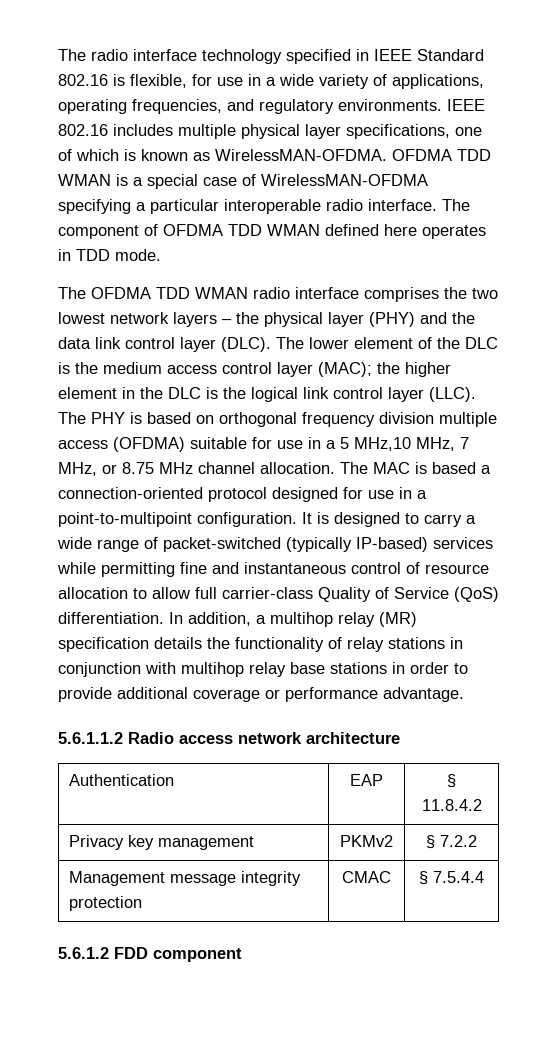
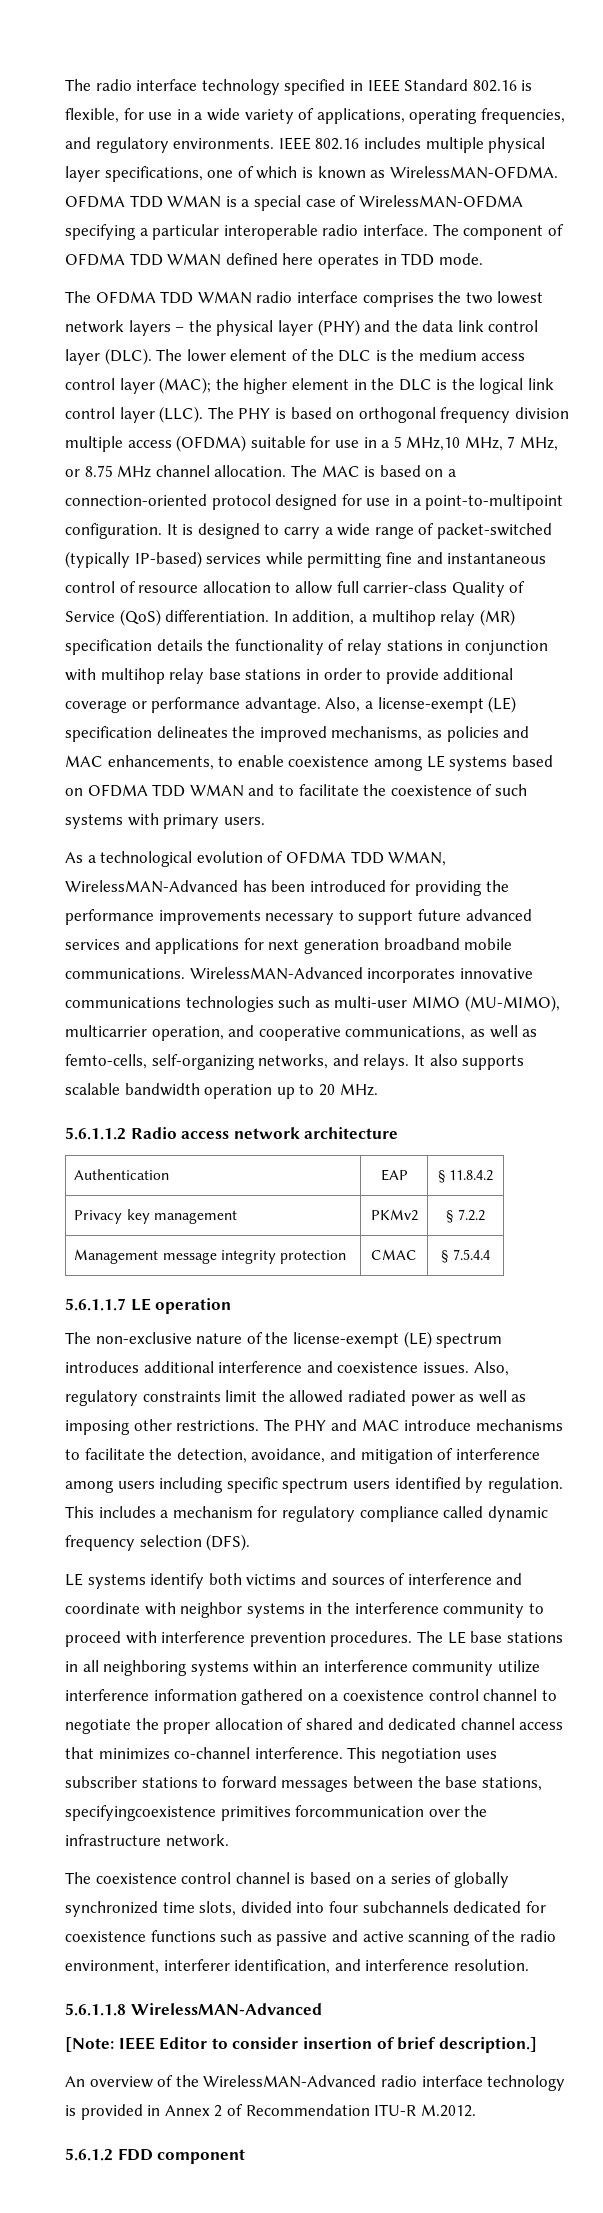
- The MAC is based a connection-oriented protocol designed for use in a point-to-multipoint configuration.
+ The MAC is based on a connection-oriented protocol designed for use in a point-to-multipoint configuration.
+ Also, a license-exempt (LE) specification delineates the improved mechanisms, as policies and MAC enhancements, to enable coexistence among LE systems based on OFDMA TDD WMAN and to facilitate the coexistence of such systems with primary users.
+ As a technological evolution of OFDMA TDD WMAN, WirelessMAN-Advanced has been introduced for providing the performance improvements necessary to support future advanced services and applications for next generation broadband mobile communications. WirelessMAN-Advanced incorporates innovative communications technologies such as multi-user MIMO (MU-MIMO), multicarrier operation, and cooperative communications, as well as femto-cells, self-organizing networks, and relays. It also supports scalable bandwidth operation up to 20 MHz.
+ 5.6.1.1.7 LE operation
+ The non-exclusive nature of the license-exempt (LE) spectrum introduces additional interference and coexistence issues. Also, regulatory constraints limit the allowed radiated power as well as imposing other restrictions. The PHY and MAC introduce mechanisms to facilitate the detection, avoidance, and mitigation of interference among users including specific spectrum users identified by regulation. This includes a mechanism for regulatory compliance called dynamic frequency selection (DFS).
+ LE systems identify both victims and sources of interference and coordinate with neighbor systems in the interference community to proceed with interference prevention procedures. The LE base stations in all neighboring systems within an interference community utilize interference information gathered on a coexistence control channel to negotiate the proper allocation of shared and dedicated channel access that minimizes co-channel interference. This negotiation uses subscriber stations to forward messages between the base stations, specifyingcoexistence primitives forcommunication over the infrastructure network.
+ The coexistence control channel is based on a series of globally synchronized time slots, divided into four subchannels dedicated for coexistence functions such as passive and active scanning of the radio environment, interferer identification, and interference resolution.
+ 5.6.1.1.8 WirelessMAN-Advanced
+ [Note: IEEE Editor to consider insertion of brief description.]
+ An overview of the WirelessMAN-Advanced radio interface technology is provided in Annex 2 of Recommendation ITU-R M.2012.

